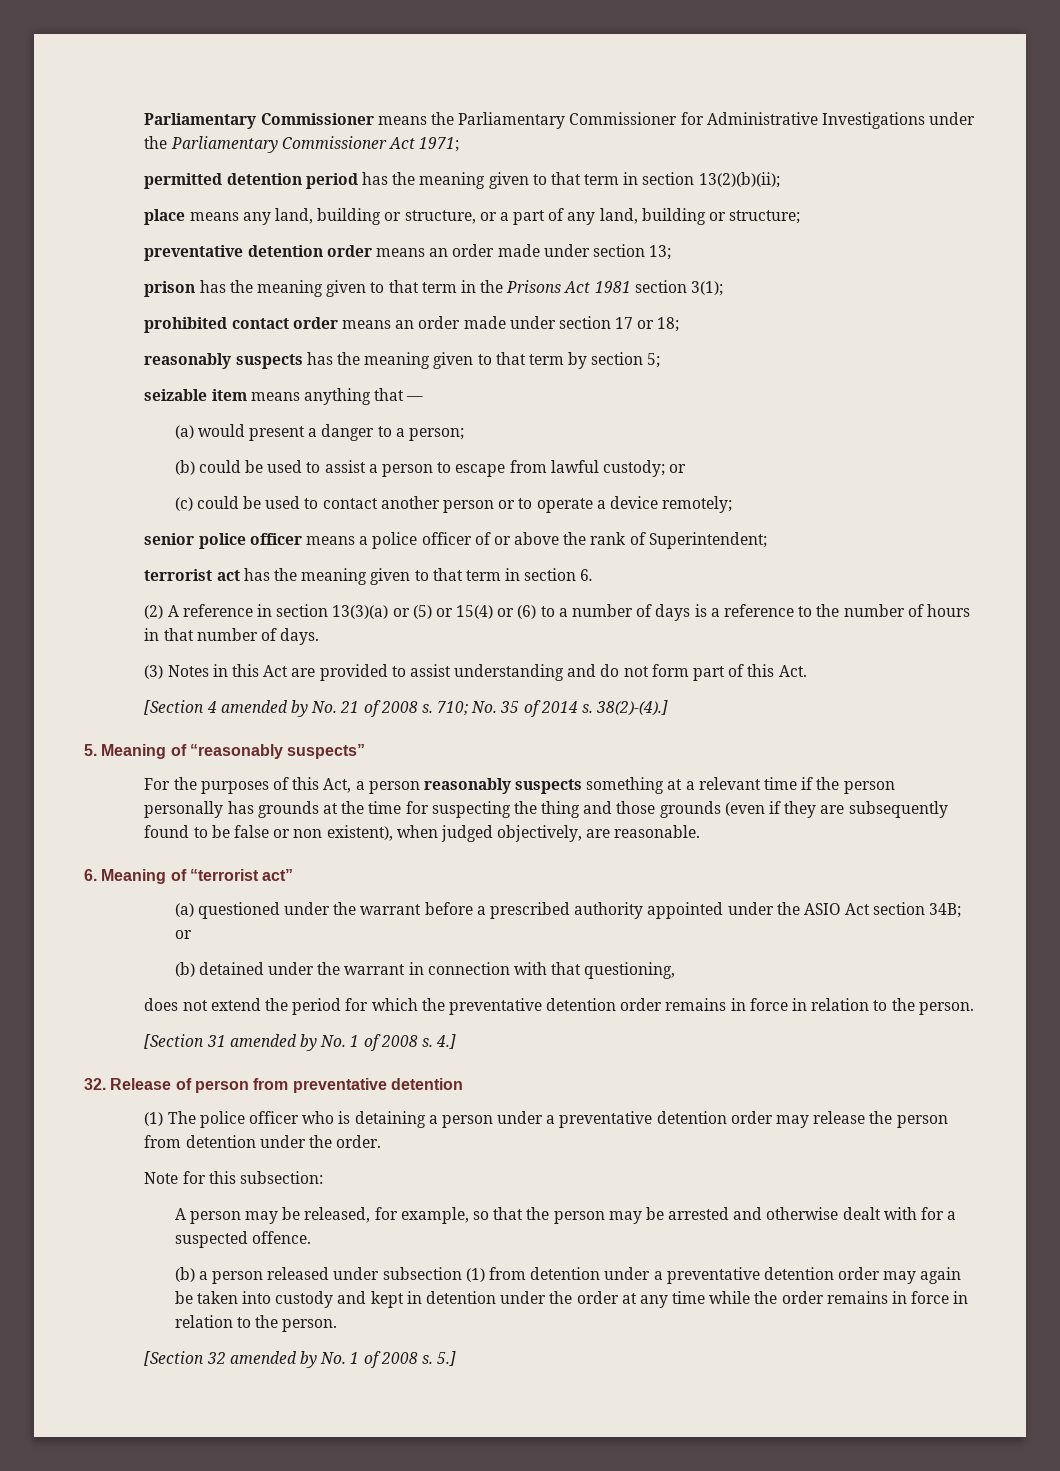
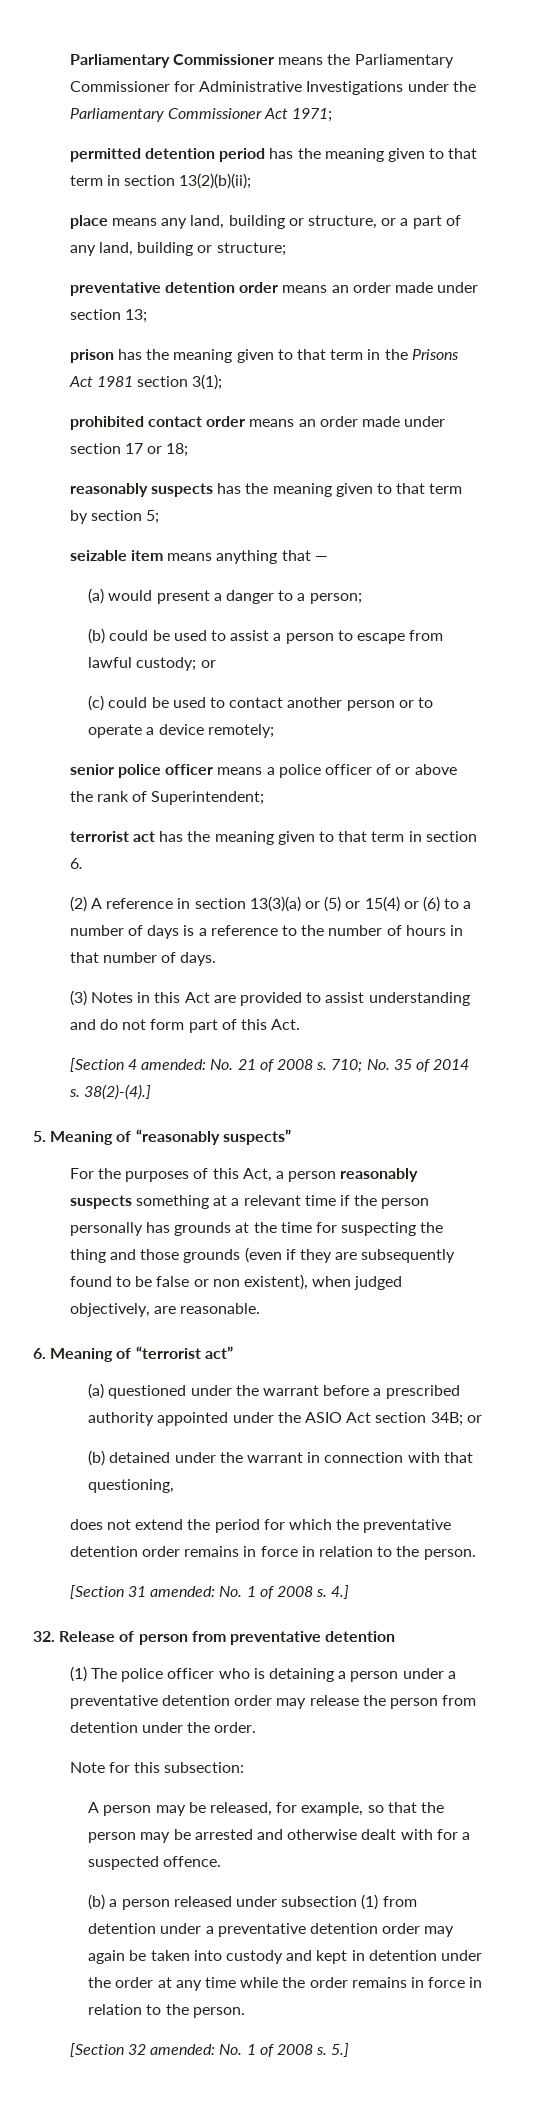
- [Section 4 amended by No. 21 of 2008 s.
+ [Section 4 amended: No. 21 of 2008 s.
- [Section 31 amended by No. 1 of 2008 s.
+ [Section 31 amended: No. 1 of 2008 s.
- [Section 32 amended by No. 1 of 2008 s.
+ [Section 32 amended: No. 1 of 2008 s.

